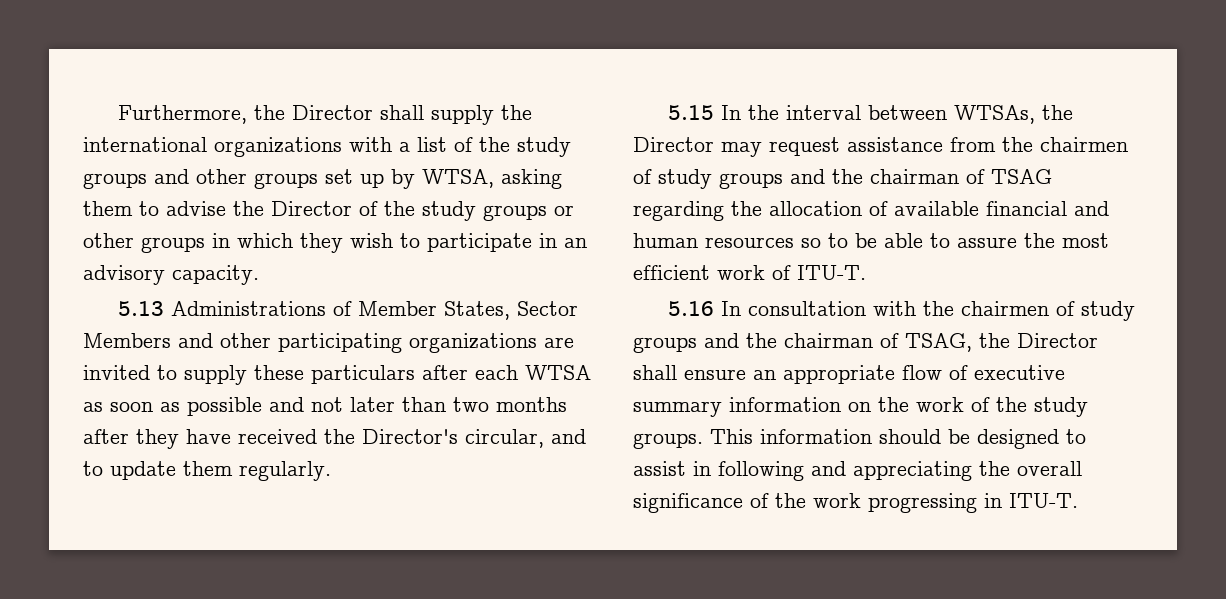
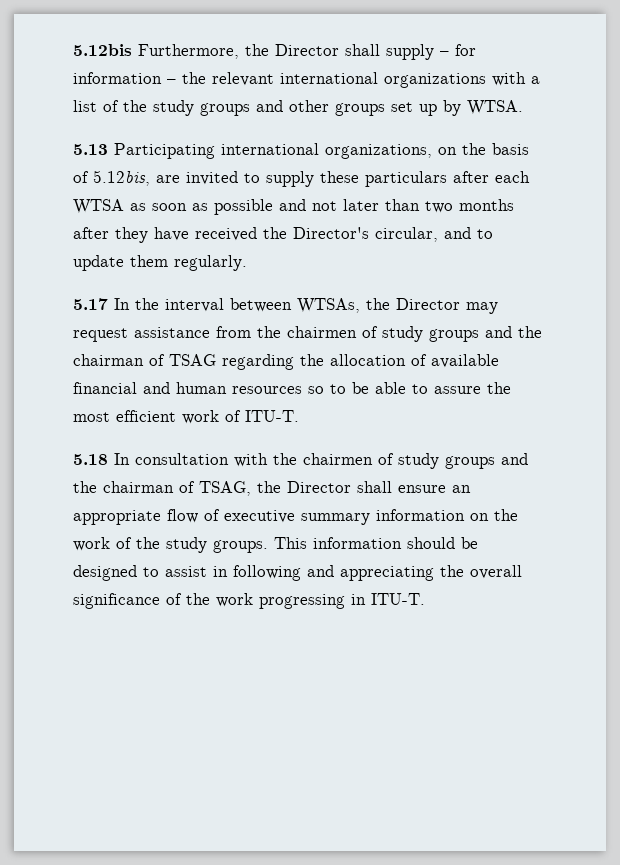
- Furthermore, the Director shall supply the international organizations with a list of the study groups and other groups set up by WTSA, asking them to advise the Director of the study groups or other groups in which they wish to participate in an advisory capacity.
- 5.13 Administrations of Member States, Sector Members and other participating organizations are invited to supply these particulars after each WTSA as soon as possible and not later than two months after they have received the Director's circular, and to update them regularly.
+ 5.12bis Furthermore, the Director shall supply – for information – the relevant international organizations with a list of the study groups and other groups set up by WTSA.
+ 5.13 Participating international organizations, on the basis of 5.12bis, are invited to supply these particulars after each WTSA as soon as possible and not later than two months after they have received the Director's circular, and to update them regularly.
- 5.15 In the interval between WTSAs, the Director may request assistance from the chairmen of study groups and the chairman of TSAG regarding the allocation of available financial and human resources so to be able to assure the most efficient work of ITU-T.
+ 5.17 In the interval between WTSAs, the Director may request assistance from the chairmen of study groups and the chairman of TSAG regarding the allocation of available financial and human resources so to be able to assure the most efficient work of ITU-T.
- 5.16 In consultation with the chairmen of study groups and the chairman of TSAG, the Director shall ensure an appropriate flow of executive summary information on the work of the study groups.
+ 5.18 In consultation with the chairmen of study groups and the chairman of TSAG, the Director shall ensure an appropriate flow of executive summary information on the work of the study groups.

